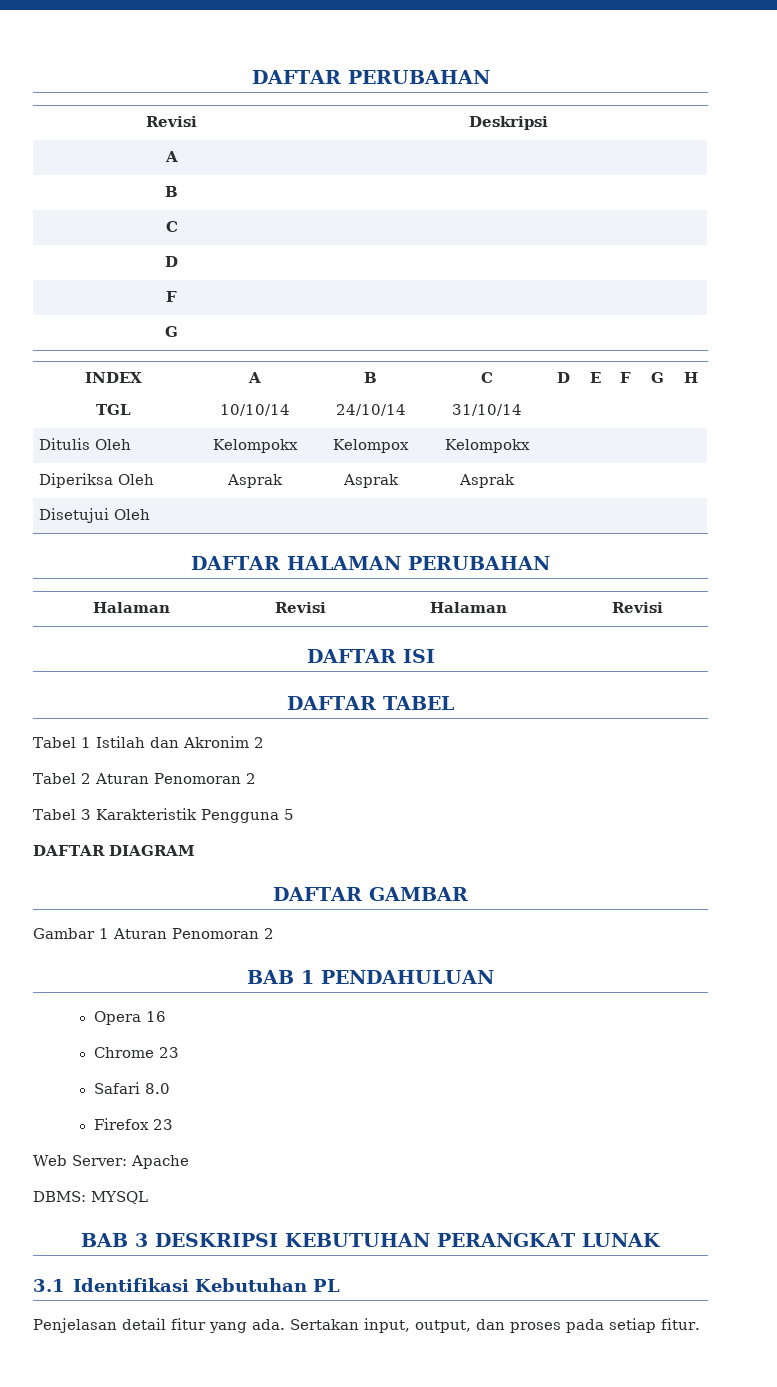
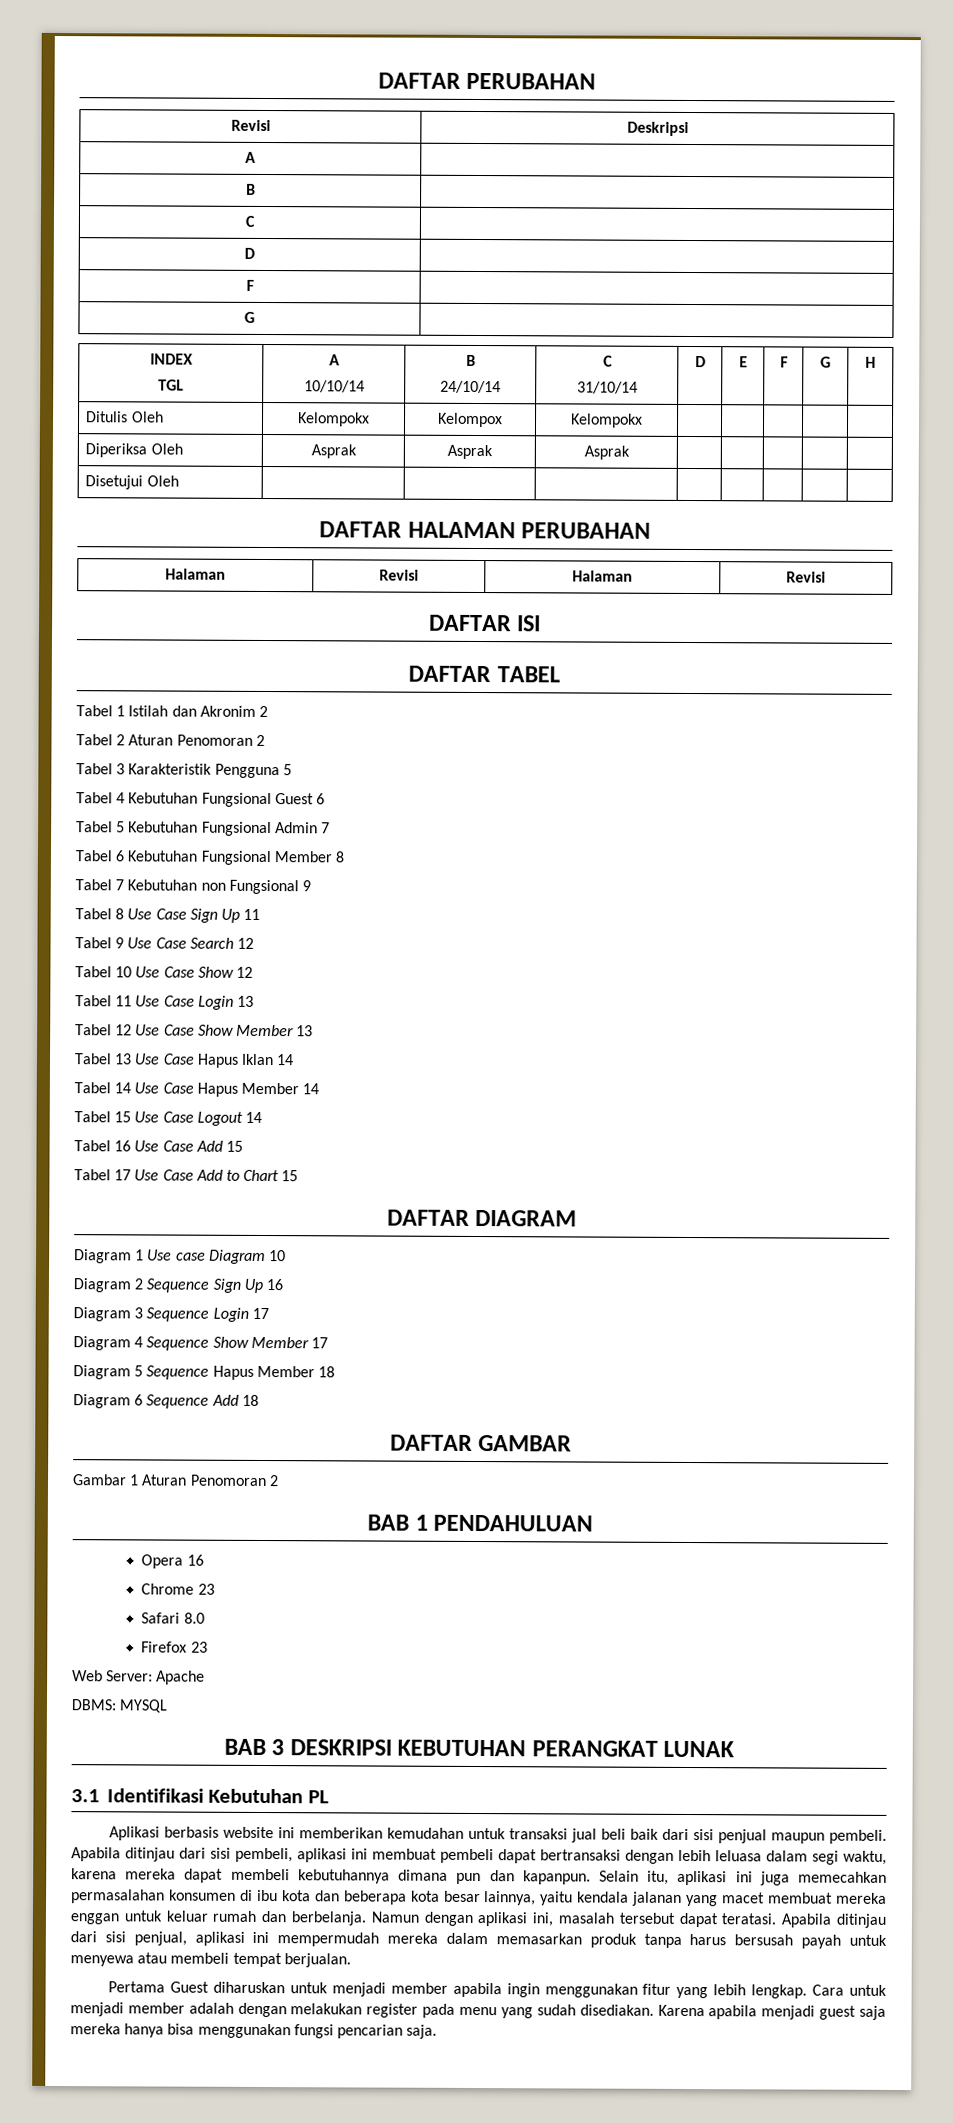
+ Tabel 4 Kebutuhan Fungsional Guest 6
+ Tabel 5 Kebutuhan Fungsional Admin 7
+ Tabel 6 Kebutuhan Fungsional Member 8
+ Tabel 7 Kebutuhan non Fungsional 9
+ Tabel 8 Use Case Sign Up 11
+ Tabel 9 Use Case Search 12
+ Tabel 10 Use Case Show 12
+ Tabel 11 Use Case Login 13
+ Tabel 12 Use Case Show Member 13
+ Tabel 13 Use Case Hapus Iklan 14
+ Tabel 14 Use Case Hapus Member 14
+ Tabel 15 Use Case Logout 14
+ Tabel 16 Use Case Add 15
+ Tabel 17 Use Case Add to Chart 15
  DAFTAR DIAGRAM
+ Diagram 1 Use case Diagram 10
+ Diagram 2 Sequence Sign Up 16
+ Diagram 3 Sequence Login 17
+ Diagram 4 Sequence Show Member 17
+ Diagram 5 Sequence Hapus Member 18
+ Diagram 6 Sequence Add 18
- Penjelasan detail fitur yang ada. Sertakan input, output, dan proses pada setiap fitur.
+ Aplikasi berbasis website ini memberikan kemudahan untuk transaksi jual beli baik dari sisi penjual maupun pembeli. Apabila ditinjau dari sisi pembeli, aplikasi ini membuat pembeli dapat bertransaksi dengan lebih leluasa dalam segi waktu, karena mereka dapat membeli kebutuhannya dimana pun dan kapanpun. Selain itu, aplikasi ini juga memecahkan permasalahan konsumen di ibu kota dan beberapa kota besar lainnya, yaitu kendala jalanan yang macet membuat mereka enggan untuk keluar rumah dan berbelanja. Namun dengan aplikasi ini, masalah tersebut dapat teratasi. Apabila ditinjau dari sisi penjual, aplikasi ini mempermudah mereka dalam memasarkan produk tanpa harus bersusah payah untuk menyewa atau membeli tempat berjualan.
+ Pertama Guest diharuskan untuk menjadi member apabila ingin menggunakan fitur yang lebih lengkap. Cara untuk menjadi member adalah dengan melakukan register pada menu yang sudah disediakan. Karena apabila menjadi guest saja mereka hanya bisa menggunakan fungsi pencarian saja.

